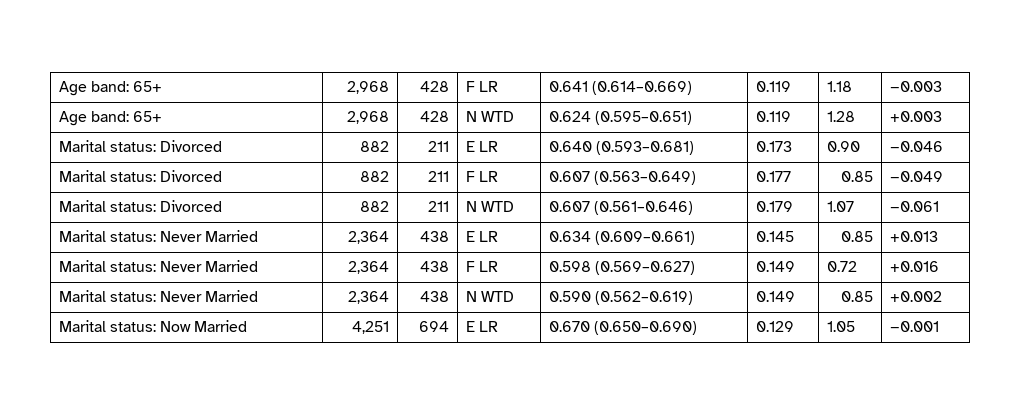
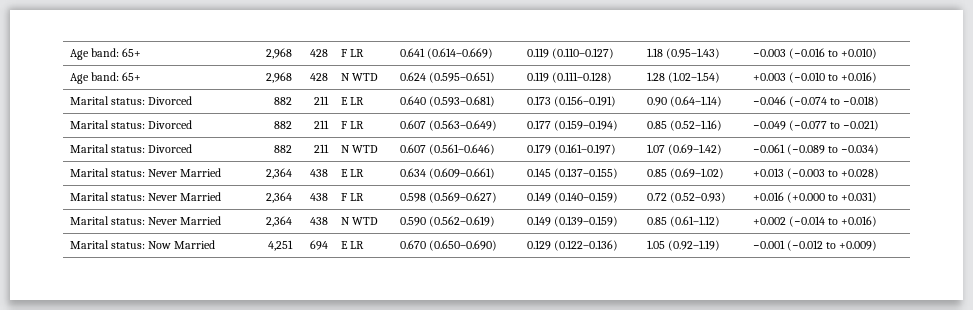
- Age band: 65+ | 2,968 | 428 | F LR | 0.641 (0.614–0.669) | 0.119 | 1.18 | −0.003
+ Age band: 65+ | 2,968 | 428 | F LR | 0.641 (0.614–0.669) | 0.119 (0.110–0.127) | 1.18 (0.95–1.43) | −0.003 (−0.016 to +0.010)
- Age band: 65+ | 2,968 | 428 | N WTD | 0.624 (0.595–0.651) | 0.119 | 1.28 | +0.003
+ Age band: 65+ | 2,968 | 428 | N WTD | 0.624 (0.595–0.651) | 0.119 (0.111–0.128) | 1.28 (1.02–1.54) | +0.003 (−0.010 to +0.016)
- Marital status: Divorced | 882 | 211 | E LR | 0.640 (0.593–0.681) | 0.173 | 0.90 | −0.046
+ Marital status: Divorced | 882 | 211 | E LR | 0.640 (0.593–0.681) | 0.173 (0.156–0.191) | 0.90 (0.64–1.14) | −0.046 (−0.074 to −0.018)
- Marital status: Divorced | 882 | 211 | F LR | 0.607 (0.563–0.649) | 0.177 | 0.85 | −0.049
+ Marital status: Divorced | 882 | 211 | F LR | 0.607 (0.563–0.649) | 0.177 (0.159–0.194) | 0.85 (0.52–1.16) | −0.049 (−0.077 to −0.021)
- Marital status: Divorced | 882 | 211 | N WTD | 0.607 (0.561–0.646) | 0.179 | 1.07 | −0.061
+ Marital status: Divorced | 882 | 211 | N WTD | 0.607 (0.561–0.646) | 0.179 (0.161–0.197) | 1.07 (0.69–1.42) | −0.061 (−0.089 to −0.034)
- Marital status: Never Married | 2,364 | 438 | E LR | 0.634 (0.609–0.661) | 0.145 | 0.85 | +0.013
+ Marital status: Never Married | 2,364 | 438 | E LR | 0.634 (0.609–0.661) | 0.145 (0.137–0.155) | 0.85 (0.69–1.02) | +0.013 (−0.003 to +0.028)
- Marital status: Never Married | 2,364 | 438 | F LR | 0.598 (0.569–0.627) | 0.149 | 0.72 | +0.016
+ Marital status: Never Married | 2,364 | 438 | F LR | 0.598 (0.569–0.627) | 0.149 (0.140–0.159) | 0.72 (0.52–0.93) | +0.016 (+0.000 to +0.031)
- Marital status: Never Married | 2,364 | 438 | N WTD | 0.590 (0.562–0.619) | 0.149 | 0.85 | +0.002
+ Marital status: Never Married | 2,364 | 438 | N WTD | 0.590 (0.562–0.619) | 0.149 (0.139–0.159) | 0.85 (0.61–1.12) | +0.002 (−0.014 to +0.016)
- Marital status: Now Married | 4,251 | 694 | E LR | 0.670 (0.650–0.690) | 0.129 | 1.05 | −0.001
+ Marital status: Now Married | 4,251 | 694 | E LR | 0.670 (0.650–0.690) | 0.129 (0.122–0.136) | 1.05 (0.92–1.19) | −0.001 (−0.012 to +0.009)

